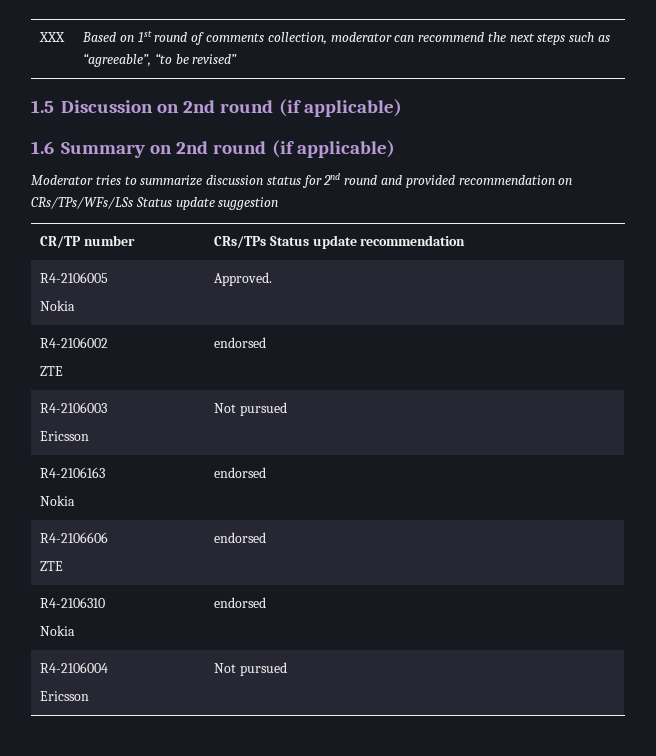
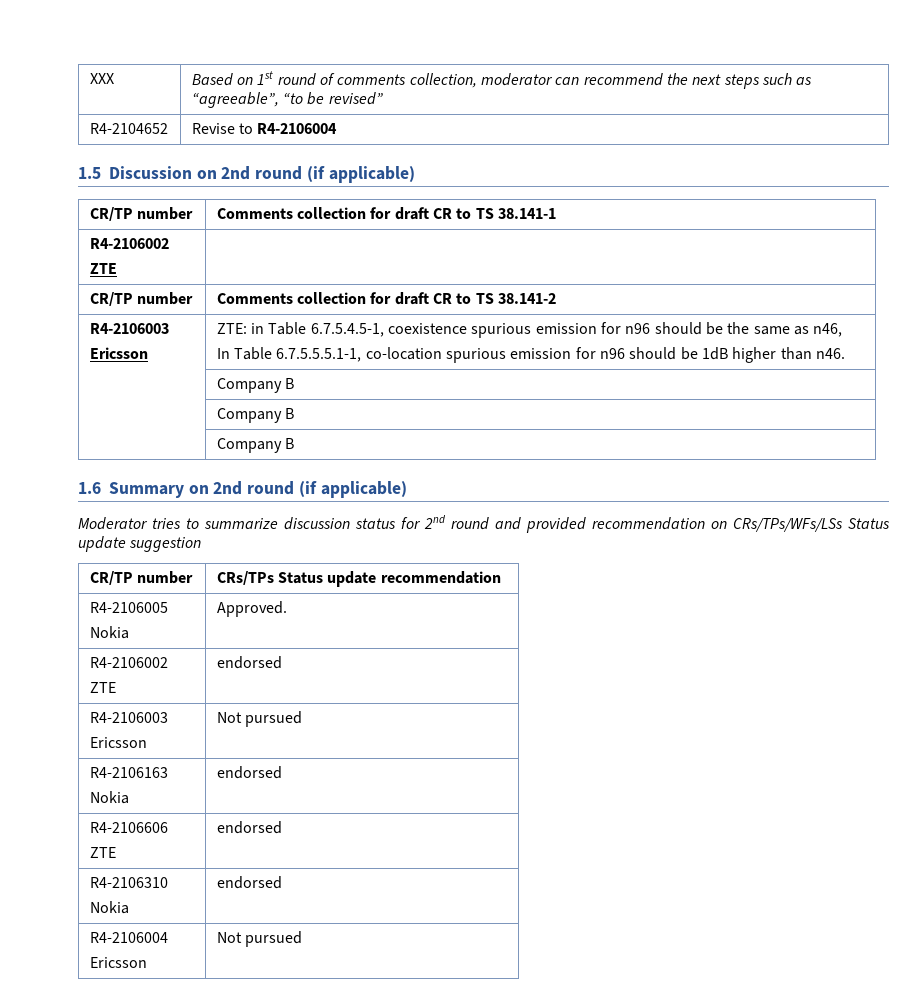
+ R4-2104652 | Revise to R4-2106004
+ CR/TP number | Comments collection for draft CR to TS 38.141-1
+ R4-2106002
+ ZTE |
+ CR/TP number | Comments collection for draft CR to TS 38.141-2
+ R4-2106003
+ Ericsson | ZTE: in Table 6.7.5.4.5-1, coexistence spurious emission for n96 should be the same as n46,
+ In Table 6.7.5.5.5.1-1, co-location spurious emission for n96 should be 1dB higher than n46.
+ | Company B
+ | Company B
+ | Company B

